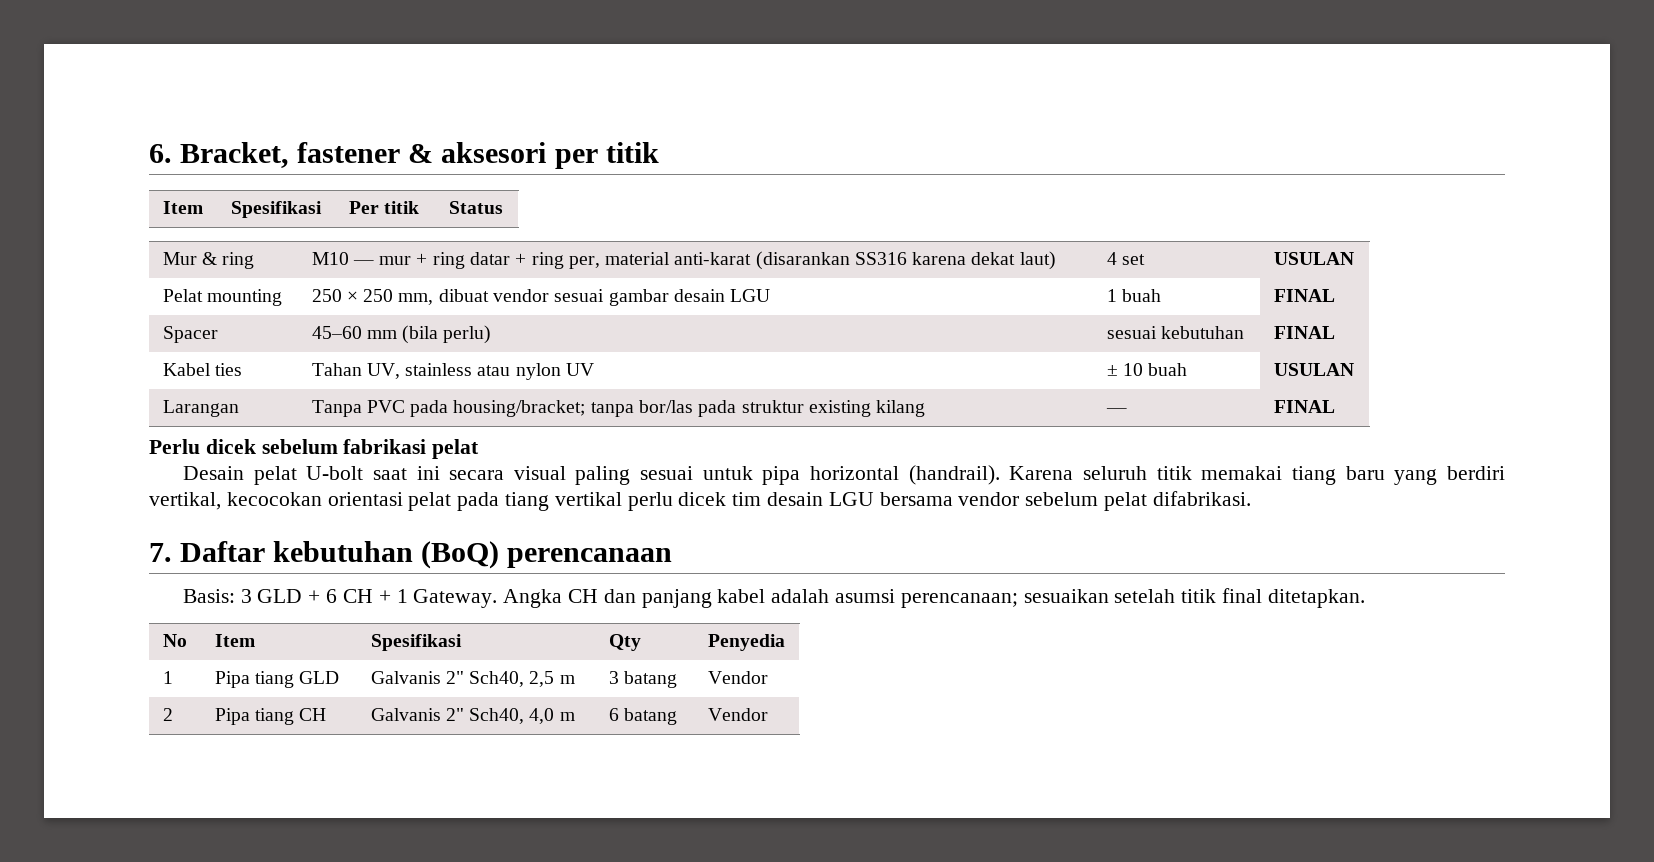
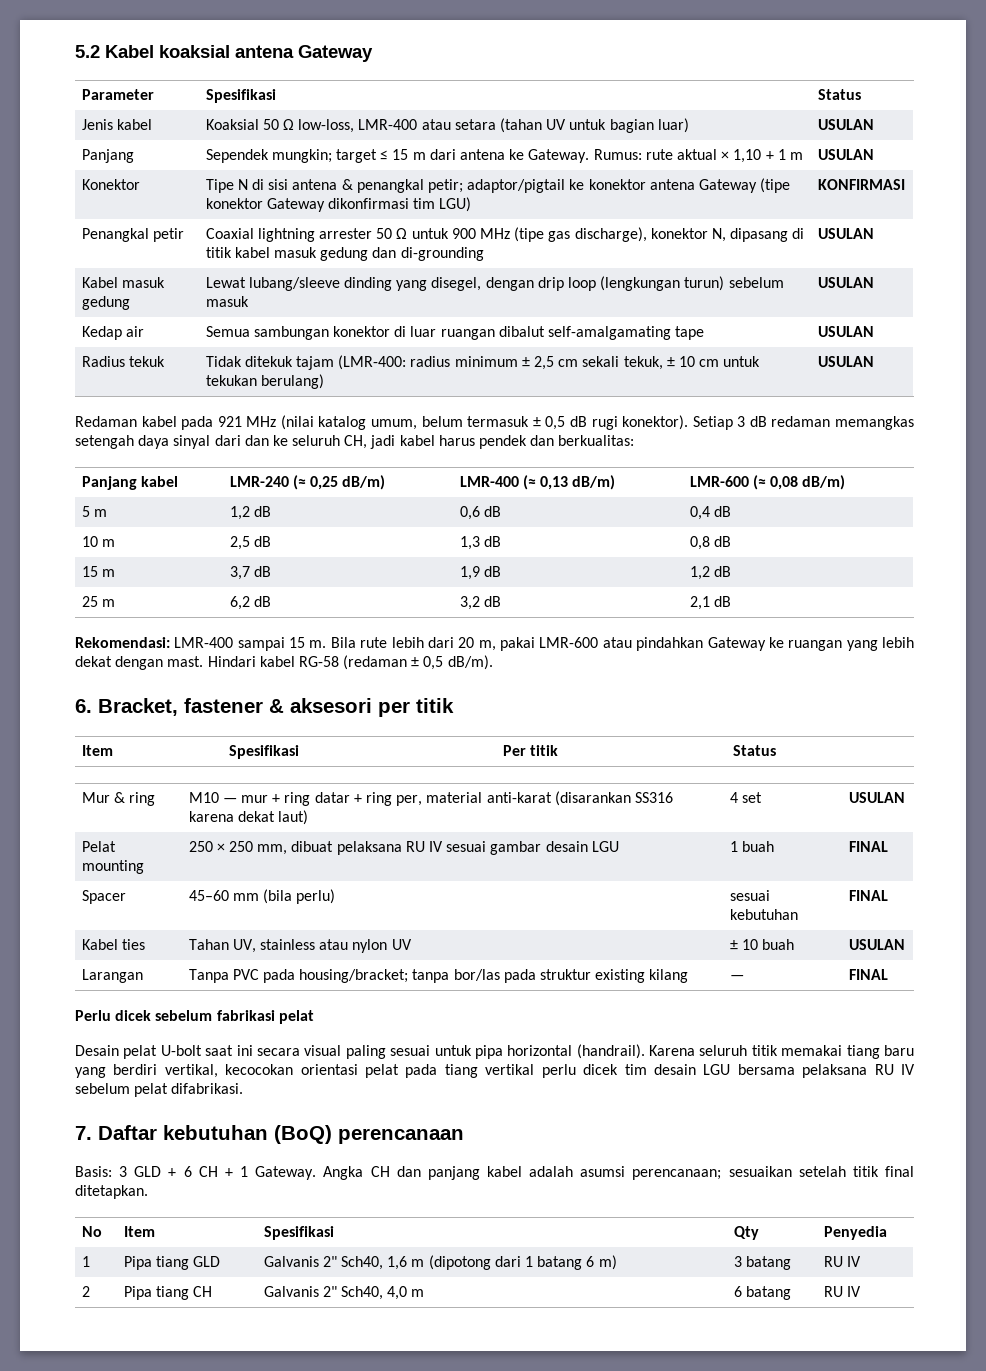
+ 5.2 Kabel koaksial antena Gateway
+ Parameter | Spesifikasi | Status
+ Jenis kabel | Koaksial 50 Ω low-loss, LMR-400 atau setara (tahan UV untuk bagian luar) | USULAN
+ Panjang | Sependek mungkin; target ≤ 15 m dari antena ke Gateway. Rumus: rute aktual × 1,10 + 1 m | USULAN
+ Konektor | Tipe N di sisi antena & penangkal petir; adaptor/pigtail ke konektor antena Gateway (tipe konektor Gateway dikonfirmasi tim LGU) | KONFIRMASI
+ Penangkal petir | Coaxial lightning arrester 50 Ω untuk 900 MHz (tipe gas discharge), konektor N, dipasang di titik kabel masuk gedung dan di-grounding | USULAN
+ Kabel masuk gedung | Lewat lubang/sleeve dinding yang disegel, dengan drip loop (lengkungan turun) sebelum masuk | USULAN
+ Kedap air | Semua sambungan konektor di luar ruangan dibalut self-amalgamating tape | USULAN
+ Radius tekuk | Tidak ditekuk tajam (LMR-400: radius minimum ± 2,5 cm sekali tekuk, ± 10 cm untuk tekukan berulang) | USULAN
+ Redaman kabel pada 921 MHz (nilai katalog umum, belum termasuk ± 0,5 dB rugi konektor). Setiap 3 dB redaman memangkas setengah daya sinyal dari dan ke seluruh CH, jadi kabel harus pendek dan berkualitas:
+ Panjang kabel | LMR-240 (≈ 0,25 dB/m) | LMR-400 (≈ 0,13 dB/m) | LMR-600 (≈ 0,08 dB/m)
+ 5 m | 1,2 dB | 0,6 dB | 0,4 dB
+ 10 m | 2,5 dB | 1,3 dB | 0,8 dB
+ 15 m | 3,7 dB | 1,9 dB | 1,2 dB
+ 25 m | 6,2 dB | 3,2 dB | 2,1 dB
+ Rekomendasi: LMR-400 sampai 15 m. Bila rute lebih dari 20 m, pakai LMR-600 atau pindahkan Gateway ke ruangan yang lebih dekat dengan mast. Hindari kabel RG-58 (redaman ± 0,5 dB/m).
- Pelat mounting | 250 × 250 mm, dibuat vendor sesuai gambar desain LGU | 1 buah | FINAL
+ Pelat mounting | 250 × 250 mm, dibuat pelaksana RU IV sesuai gambar desain LGU | 1 buah | FINAL
- Karena seluruh titik memakai tiang baru yang berdiri vertikal, kecocokan orientasi pelat pada tiang vertikal perlu dicek tim desain LGU bersama vendor sebelum pelat difabrikasi.
+ Karena seluruh titik memakai tiang baru yang berdiri vertikal, kecocokan orientasi pelat pada tiang vertikal perlu dicek tim desain LGU bersama pelaksana RU IV sebelum pelat difabrikasi.
- 1 | Pipa tiang GLD | Galvanis 2" Sch40, 2,5 m | 3 batang | Vendor
+ 1 | Pipa tiang GLD | Galvanis 2" Sch40, 1,6 m (dipotong dari 1 batang 6 m) | 3 batang | RU IV
- 2 | Pipa tiang CH | Galvanis 2" Sch40, 4,0 m | 6 batang | Vendor
+ 2 | Pipa tiang CH | Galvanis 2" Sch40, 4,0 m | 6 batang | RU IV

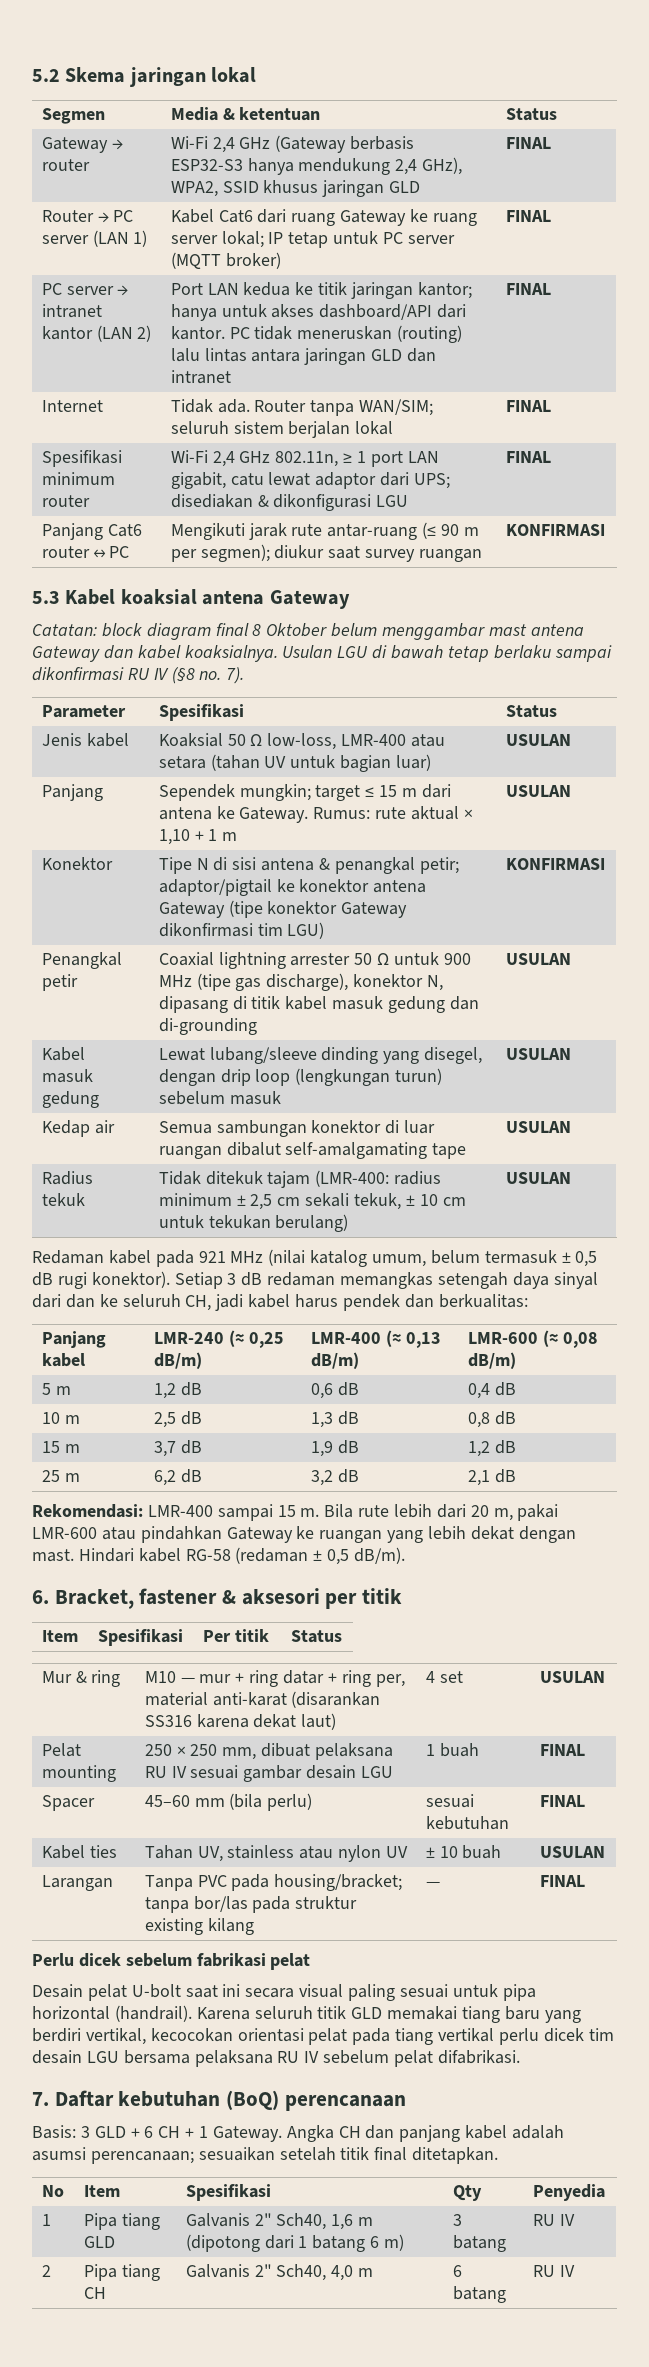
- 5.2 Kabel koaksial antena Gateway
+ 5.2 Skema jaringan lokal
+ Segmen | Media & ketentuan | Status
+ Gateway → router | Wi-Fi 2,4 GHz (Gateway berbasis ESP32-S3 hanya mendukung 2,4 GHz), WPA2, SSID khusus jaringan GLD | FINAL
+ Router → PC server (LAN 1) | Kabel Cat6 dari ruang Gateway ke ruang server lokal; IP tetap untuk PC server (MQTT broker) | FINAL
+ PC server → intranet kantor (LAN 2) | Port LAN kedua ke titik jaringan kantor; hanya untuk akses dashboard/API dari kantor. PC tidak meneruskan (routing) lalu lintas antara jaringan GLD dan intranet | FINAL
+ Internet | Tidak ada. Router tanpa WAN/SIM; seluruh sistem berjalan lokal | FINAL
+ Spesifikasi minimum router | Wi-Fi 2,4 GHz 802.11n, ≥ 1 port LAN gigabit, catu lewat adaptor dari UPS; disediakan & dikonfigurasi LGU | FINAL
+ Panjang Cat6 router ↔ PC | Mengikuti jarak rute antar-ruang (≤ 90 m per segmen); diukur saat survey ruangan | KONFIRMASI
+ 5.3 Kabel koaksial antena Gateway
+ Catatan: block diagram final 8 Oktober belum menggambar mast antena Gateway dan kabel koaksialnya. Usulan LGU di bawah tetap berlaku sampai dikonfirmasi RU IV (§8 no. 7).
- Karena seluruh titik memakai tiang baru yang berdiri vertikal, kecocokan orientasi pelat pada tiang vertikal perlu dicek tim desain LGU bersama pelaksana RU IV sebelum pelat difabrikasi.
+ Karena seluruh titik GLD memakai tiang baru yang berdiri vertikal, kecocokan orientasi pelat pada tiang vertikal perlu dicek tim desain LGU bersama pelaksana RU IV sebelum pelat difabrikasi.

